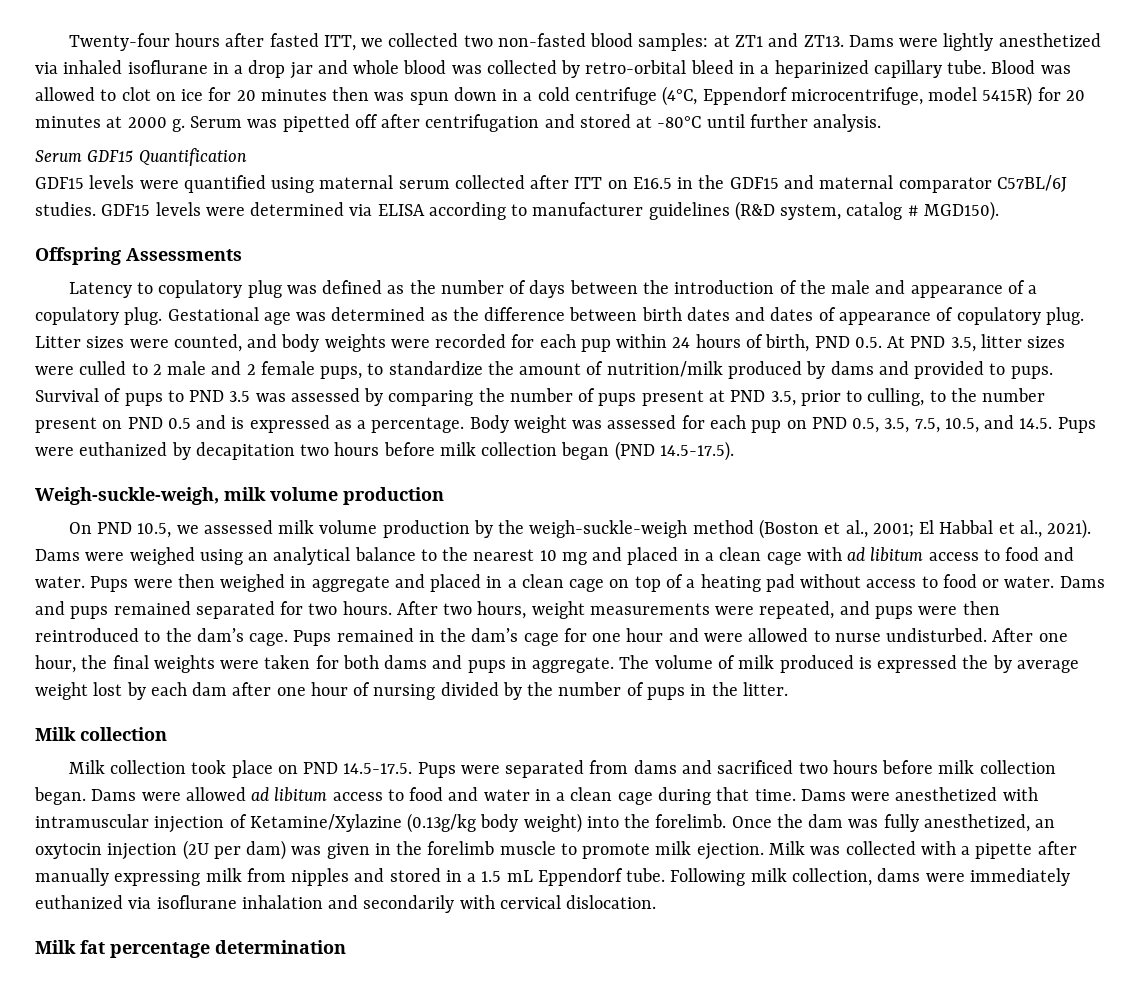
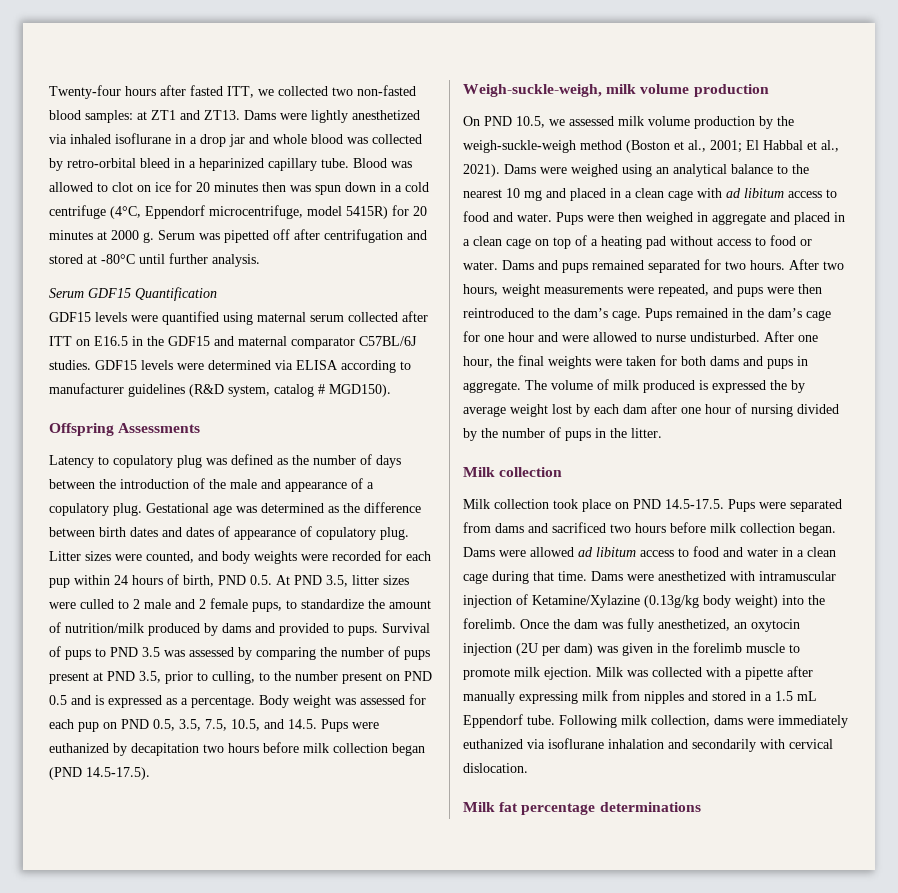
- Milk fat percentage determination
+ Milk fat percentage determinations

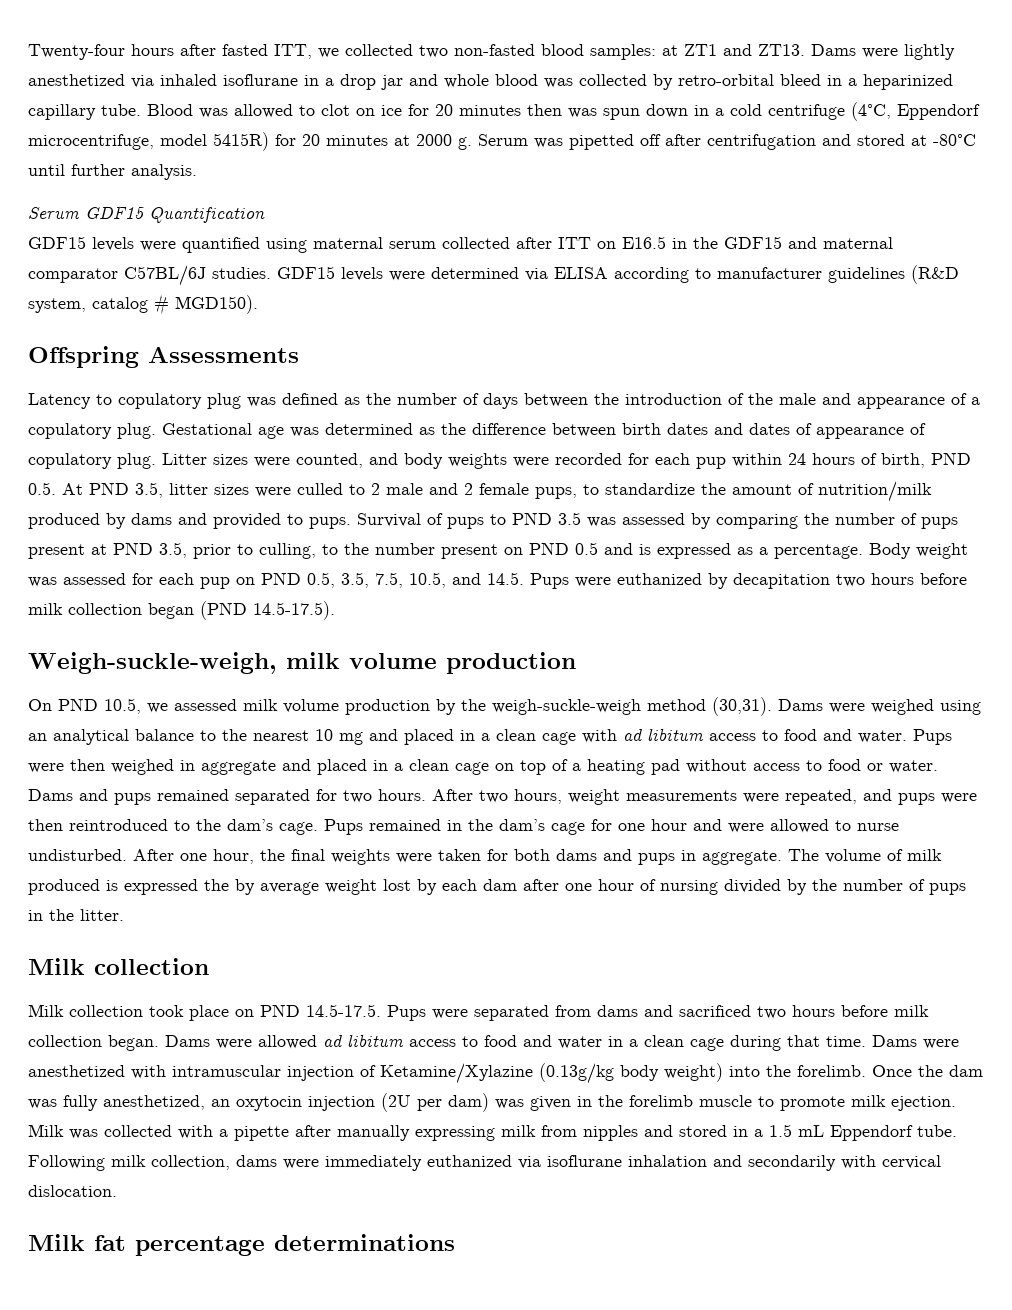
- On PND 10.5, we assessed milk volume production by the weigh-suckle-weigh method (Boston et al., 2001; El Habbal et al., 2021).
+ On PND 10.5, we assessed milk volume production by the weigh-suckle-weigh method (30,31).

